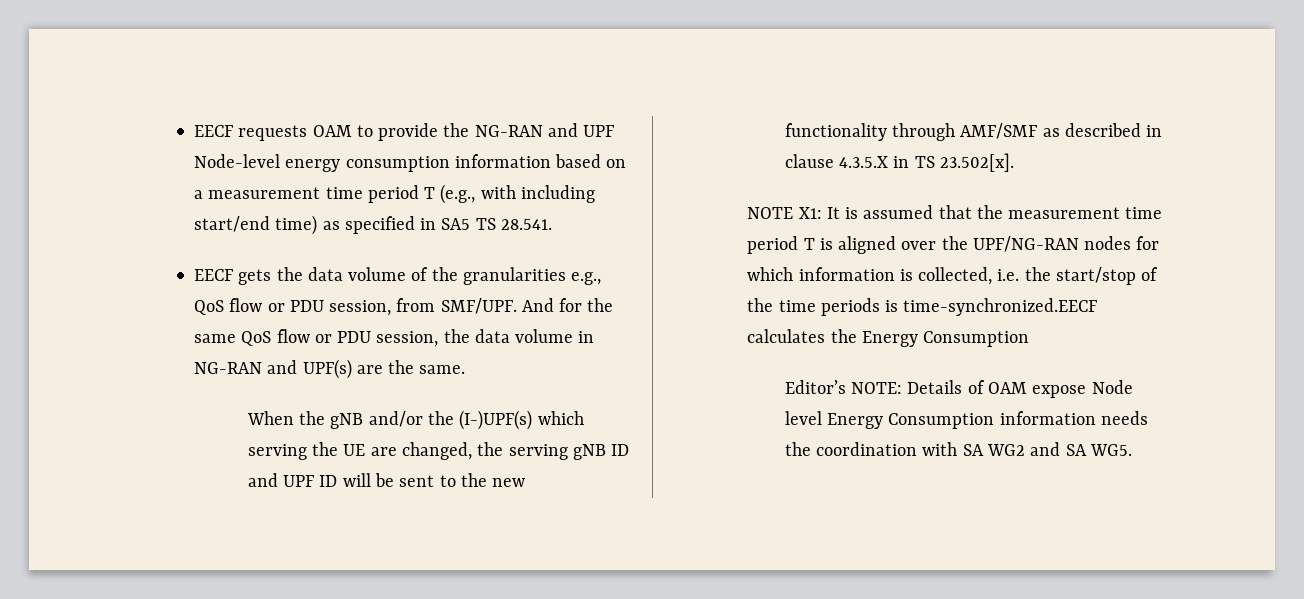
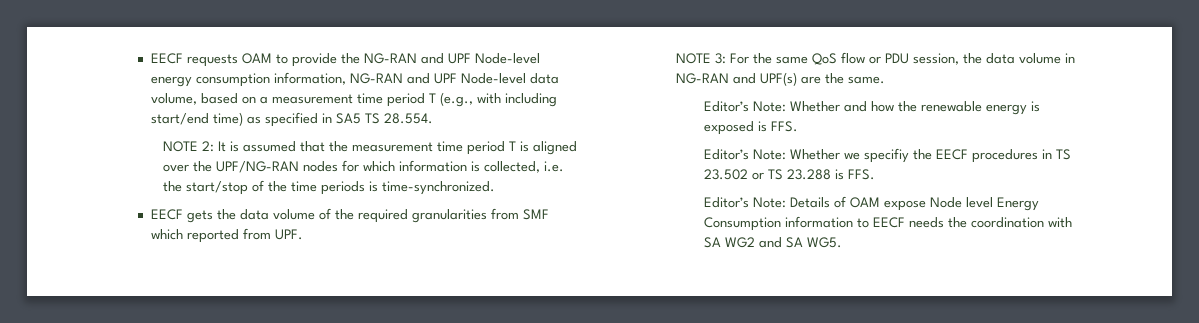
- EECF requests OAM to provide the NG-RAN and UPF Node-level energy consumption information based on a measurement time period T (e.g., with including start/end time) as specified in SA5 TS 28.541.
- EECF gets the data volume of the granularities e.g., QoS flow or PDU session, from SMF/UPF. And for the same QoS flow or PDU session, the data volume in NG-RAN and UPF(s) are the same.
- When the gNB and/or the (I-)UPF(s) which serving the UE are changed, the serving gNB ID and UPF ID will be sent to the new functionality through AMF/SMF as described in clause 4.3.5.X in TS 23.502[x].
- NOTE X1:
+ EECF requests OAM to provide the NG-RAN and UPF Node-level energy consumption information, NG-RAN and UPF Node-level data volume, based on a measurement time period T (e.g., with including start/end time) as specified in SA5 TS 28.554.
+ NOTE 2:
- It is assumed that the measurement time period T is aligned over the UPF/NG-RAN nodes for which information is collected, i.e. the start/stop of the time periods is time-synchronized.EECF calculates the Energy Consumption
- Editor’s NOTE:
+ It is assumed that the measurement time period T is aligned over the UPF/NG-RAN nodes for which information is collected, i.e. the start/stop of the time periods is time-synchronized.
+ EECF gets the data volume of the required granularities from SMF which reported from UPF.
+ NOTE 3: For the same QoS flow or PDU session, the data volume in NG-RAN and UPF(s) are the same.
+ Editor’s Note: Whether and how the renewable energy is exposed is FFS.
+ Editor’s Note: Whether we specifiy the EECF procedures in TS 23.502 or TS 23.288 is FFS.
+ Editor’s Note:
- Details of OAM expose Node level Energy Consumption information needs the coordination with SA WG2 and SA WG5.
+ Details of OAM expose Node level Energy Consumption information to EECF needs the coordination with SA WG2 and SA WG5.

